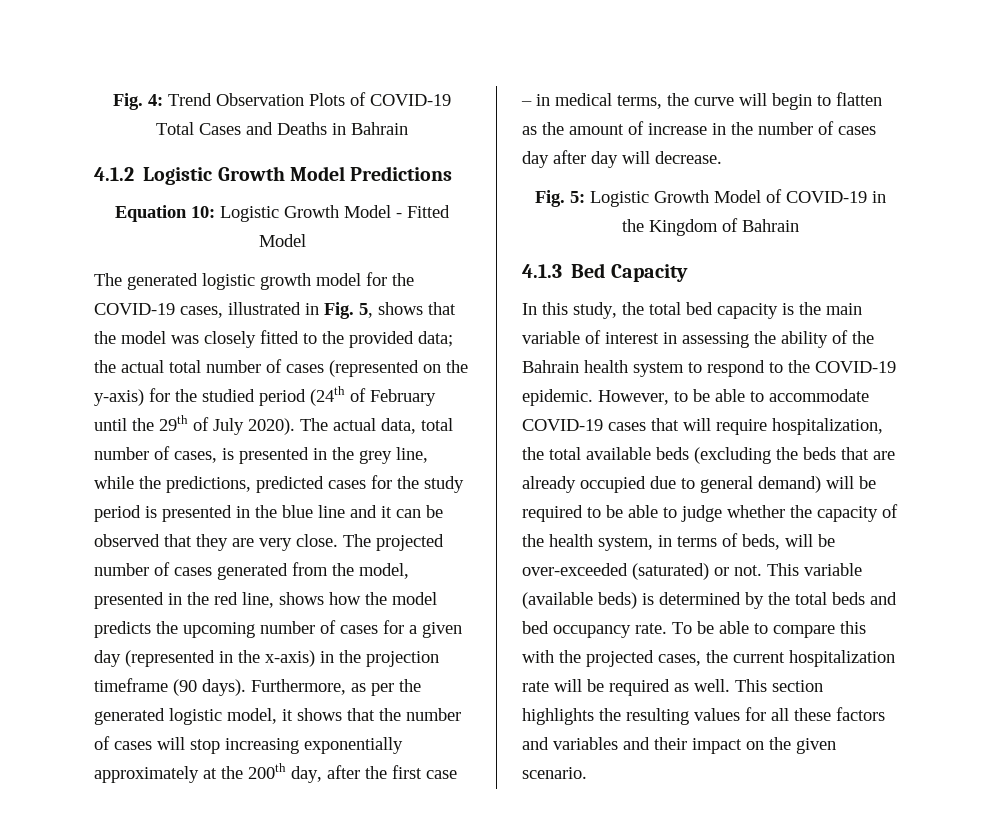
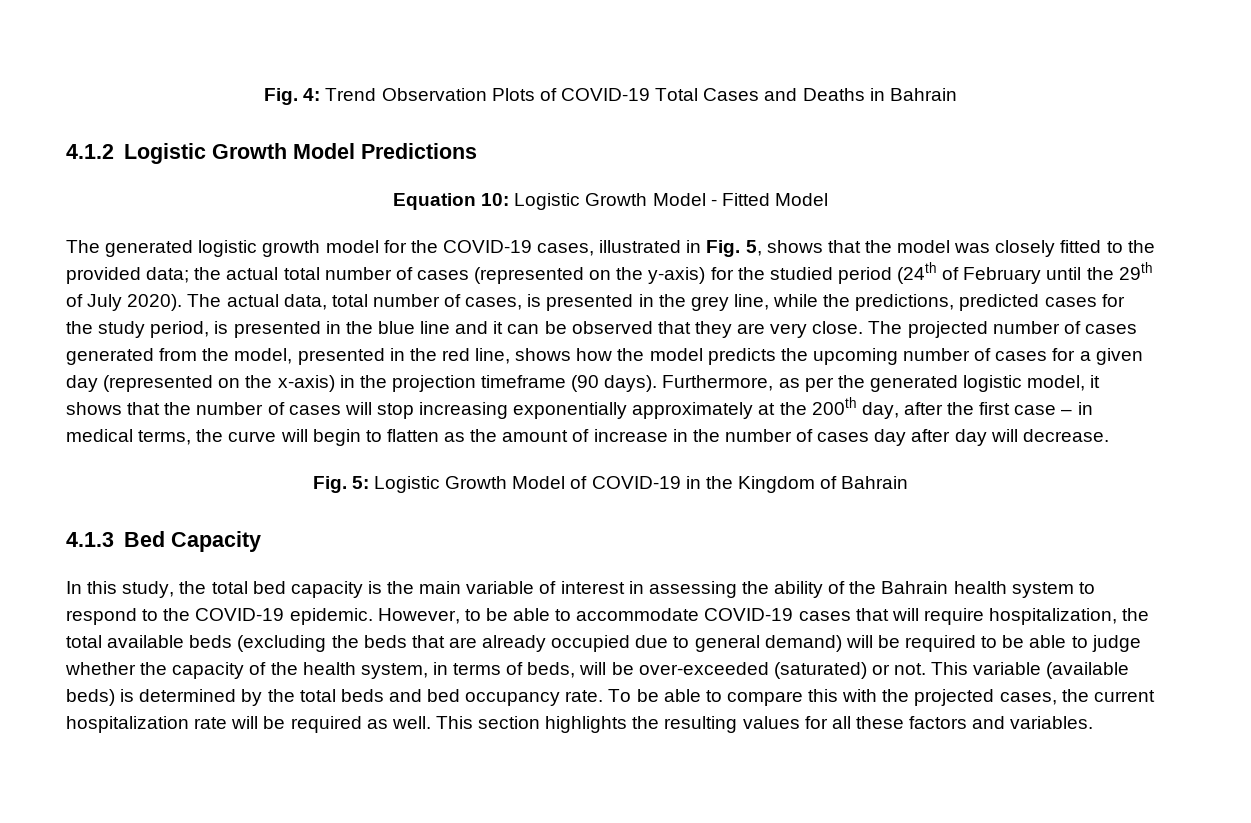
- The actual data, total number of cases, is presented in the grey line, while the predictions, predicted cases for the study period is presented in the blue line and it can be observed that they are very close.
+ The actual data, total number of cases, is presented in the grey line, while the predictions, predicted cases for the study period, is presented in the blue line and it can be observed that they are very close.
- The projected number of cases generated from the model, presented in the red line, shows how the model predicts the upcoming number of cases for a given day (represented in the x-axis) in the projection timeframe (90 days).
+ The projected number of cases generated from the model, presented in the red line, shows how the model predicts the upcoming number of cases for a given day (represented on the x-axis) in the projection timeframe (90 days).
- This section highlights the resulting values for all these factors and variables and their impact on the given scenario.
+ This section highlights the resulting values for all these factors and variables.

